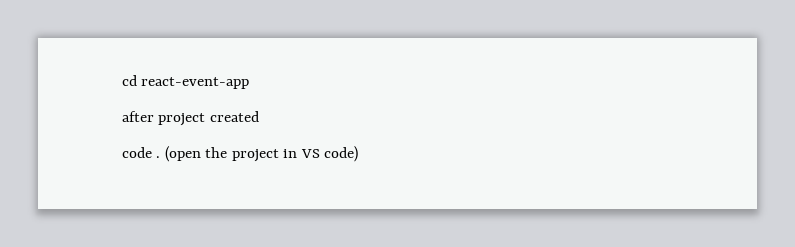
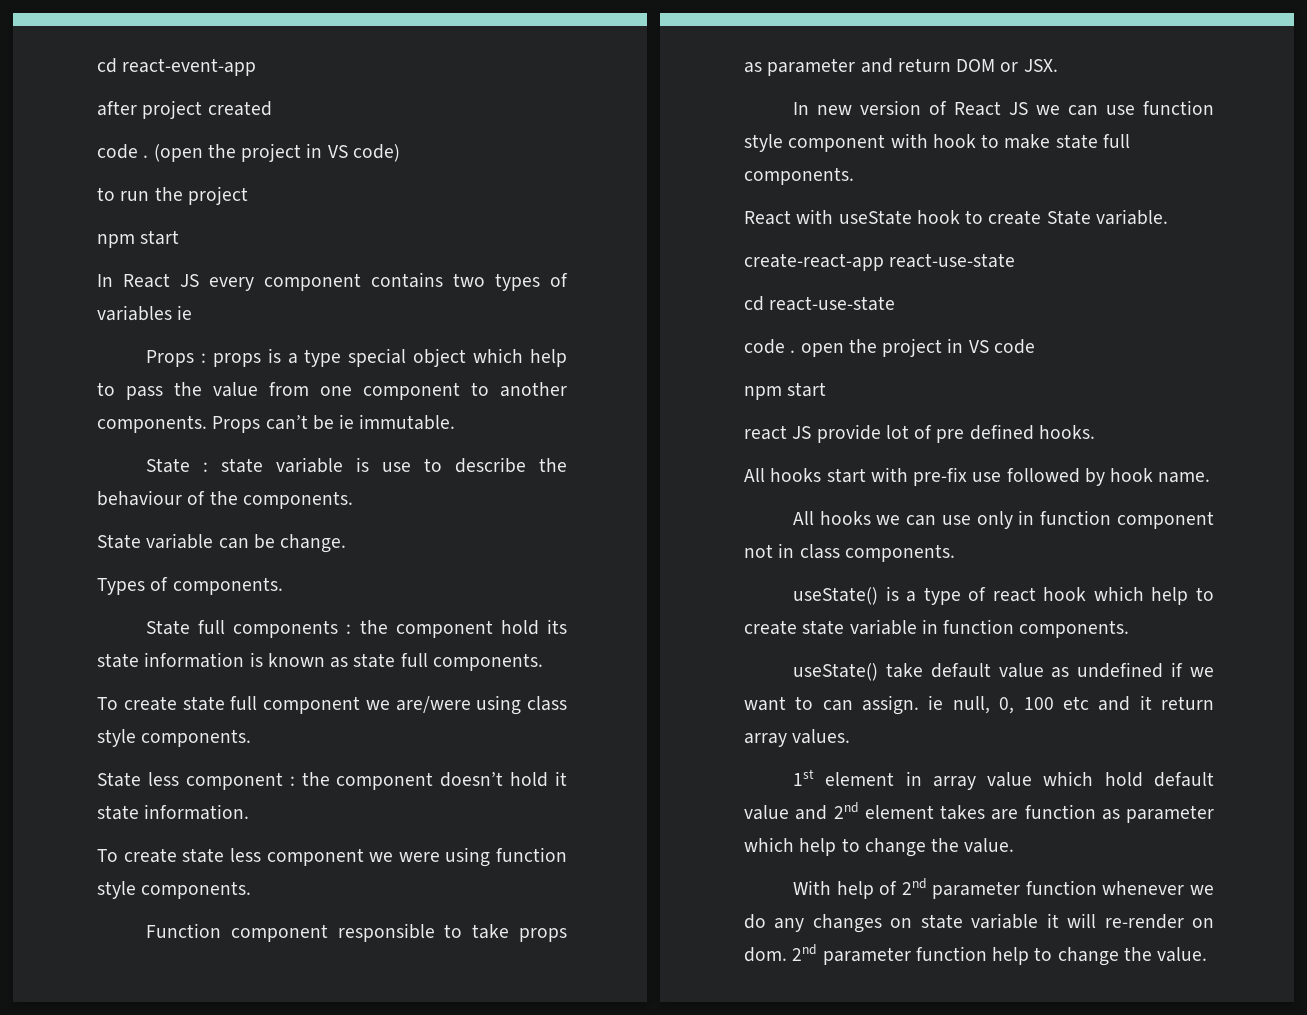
+ to run the project
+ npm start
+ In React JS every component contains two types of variables ie
+ Props : props is a type special object which help to pass the value from one component to another components. Props can’t be ie immutable.
+ State : state variable is use to describe the behaviour of the components.
+ State variable can be change.
+ Types of components.
+ State full components : the component hold its state information is known as state full components.
+ To create state full component we are/were using class style components.
+ State less component : the component doesn’t hold it state information.
+ To create state less component we were using function style components.
+ Function component responsible to take props as parameter and return DOM or JSX.
+ In new version of React JS we can use function style component with hook to make state full components.
+ React with useState hook to create State variable.
+ create-react-app react-use-state
+ cd react-use-state
+ code . open the project in VS code
+ npm start
+ react JS provide lot of pre defined hooks.
+ All hooks start with pre-fix use followed by hook name.
+ All hooks we can use only in function component not in class components.
+ useState() is a type of react hook which help to create state variable in function components.
+ useState() take default value as undefined if we want to can assign. ie null, 0, 100 etc and it return array values.
+ 1st element in array value which hold default value and 2nd element takes are function as parameter which help to change the value.
+ With help of 2nd parameter function whenever we do any changes on state variable it will re-render on dom. 2nd parameter function help to change the value.

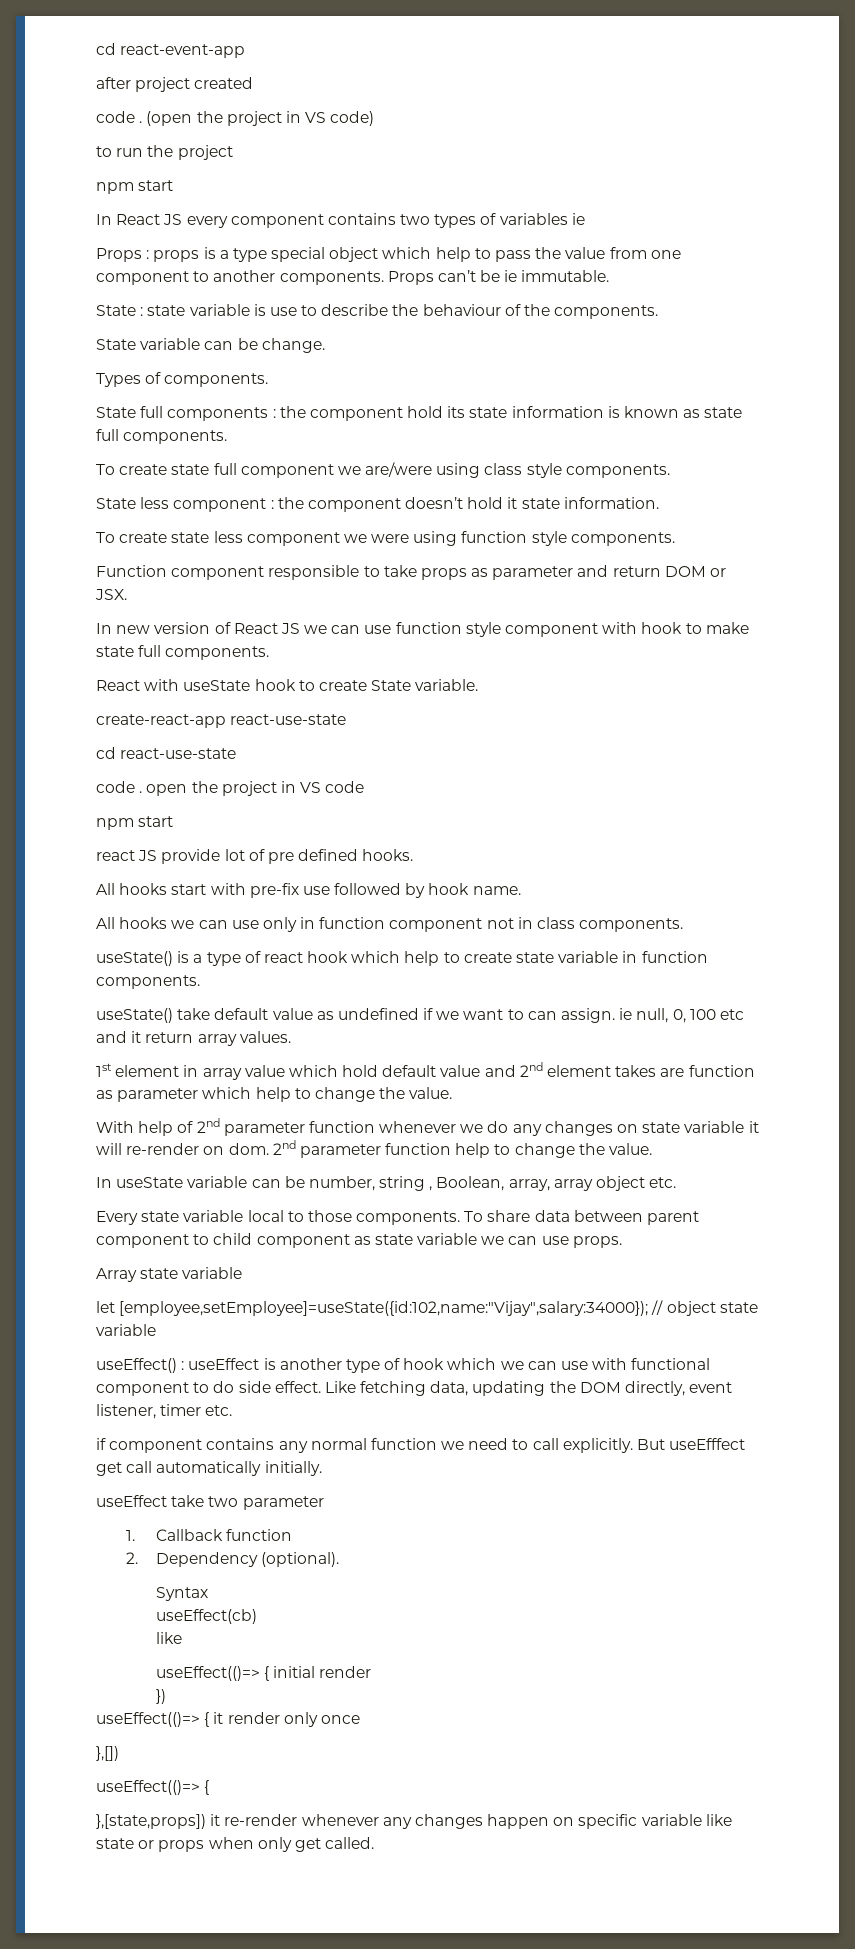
+ In useState variable can be number, string , Boolean, array, array object etc.
+ Every state variable local to those components. To share data between parent component to child component as state variable we can use props.
+ Array state variable
+ let [employee,setEmployee]=useState({id:102,name:"Vijay",salary:34000}); // object state variable
+ useEffect() : useEffect is another type of hook which we can use with functional component to do side effect. Like fetching data, updating the DOM directly, event listener, timer etc.
+ if component contains any normal function we need to call explicitly. But useEfffect get call automatically initially.
+ useEffect take two parameter
+ 1. Callback function
+ 2. Dependency (optional).
+ Syntax
+ useEffect(cb)
+ like
+ useEffect(()=> { initial render
+ })
+ useEffect(()=> { it render only once
+ },[])
+ useEffect(()=> {
+ },[state,props]) it re-render whenever any changes happen on specific variable like state or props when only get called.

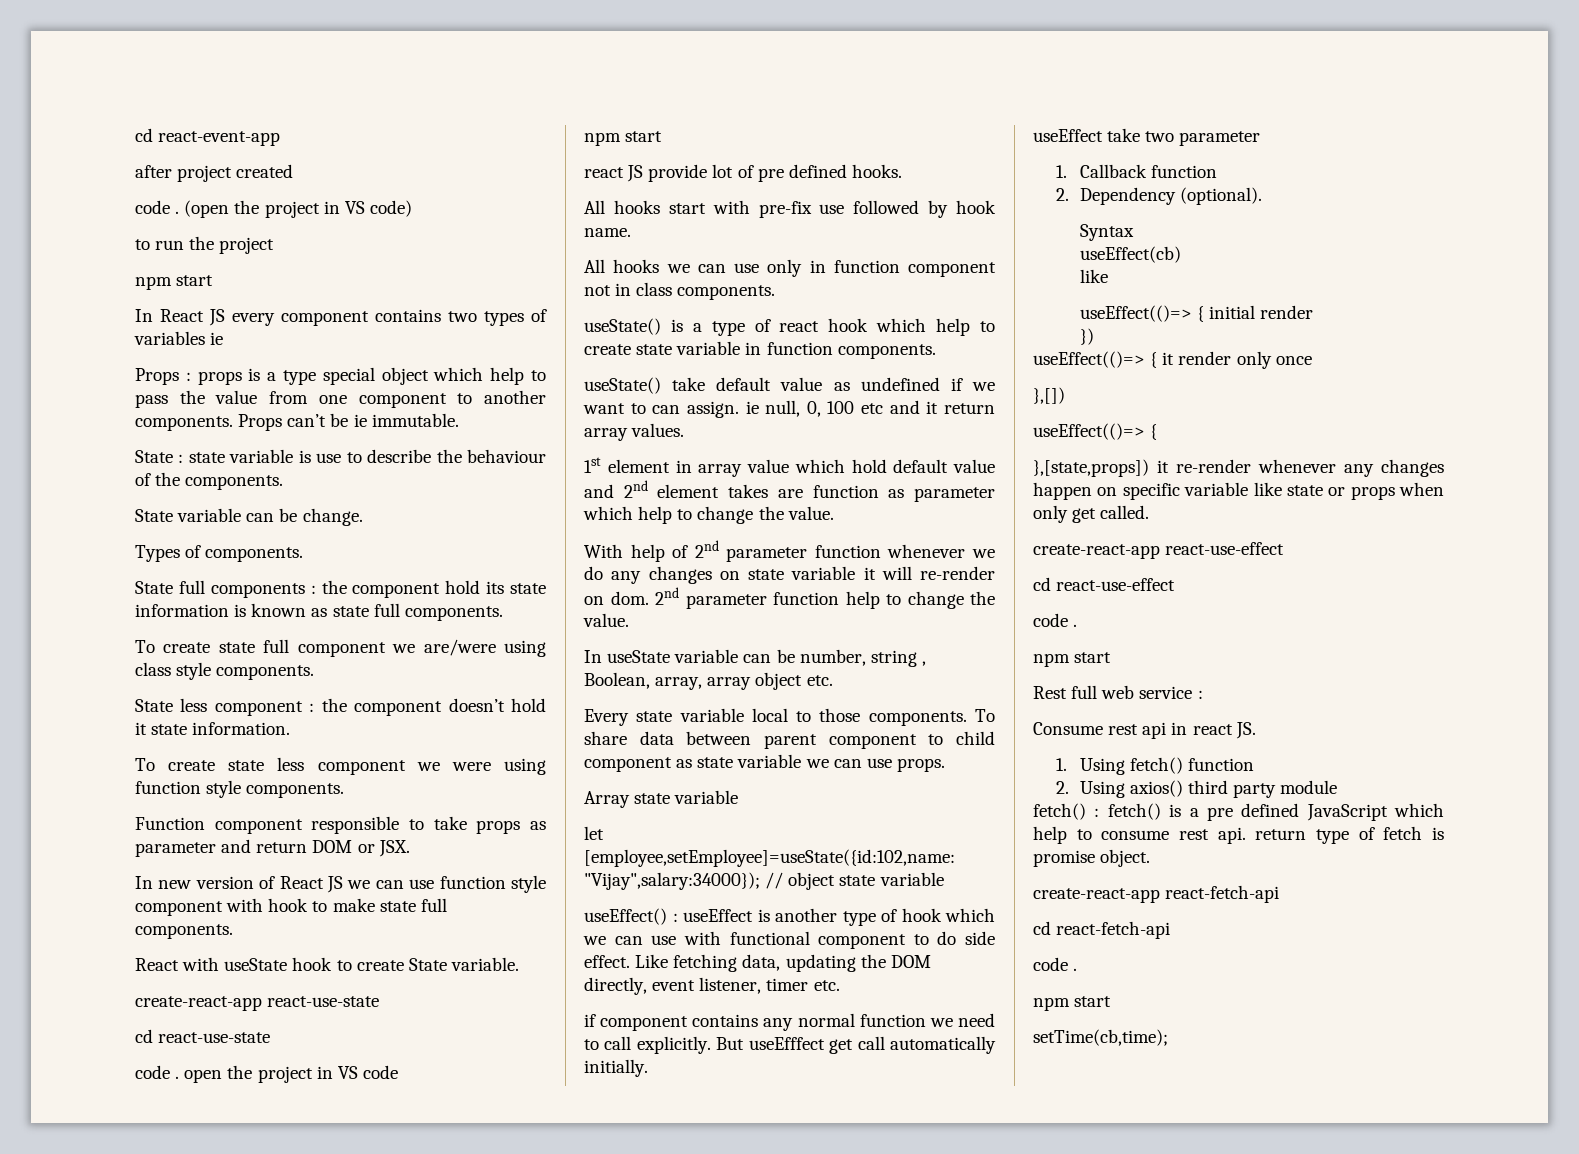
+ create-react-app react-use-effect
+ cd react-use-effect
+ code .
+ npm start
+ Rest full web service :
+ Consume rest api in react JS.
+ 1. Using fetch() function
+ 2. Using axios() third party module
+ fetch() : fetch() is a pre defined JavaScript which help to consume rest api. return type of fetch is promise object.
+ create-react-app react-fetch-api
+ cd react-fetch-api
+ code .
+ npm start
+ setTime(cb,time);

